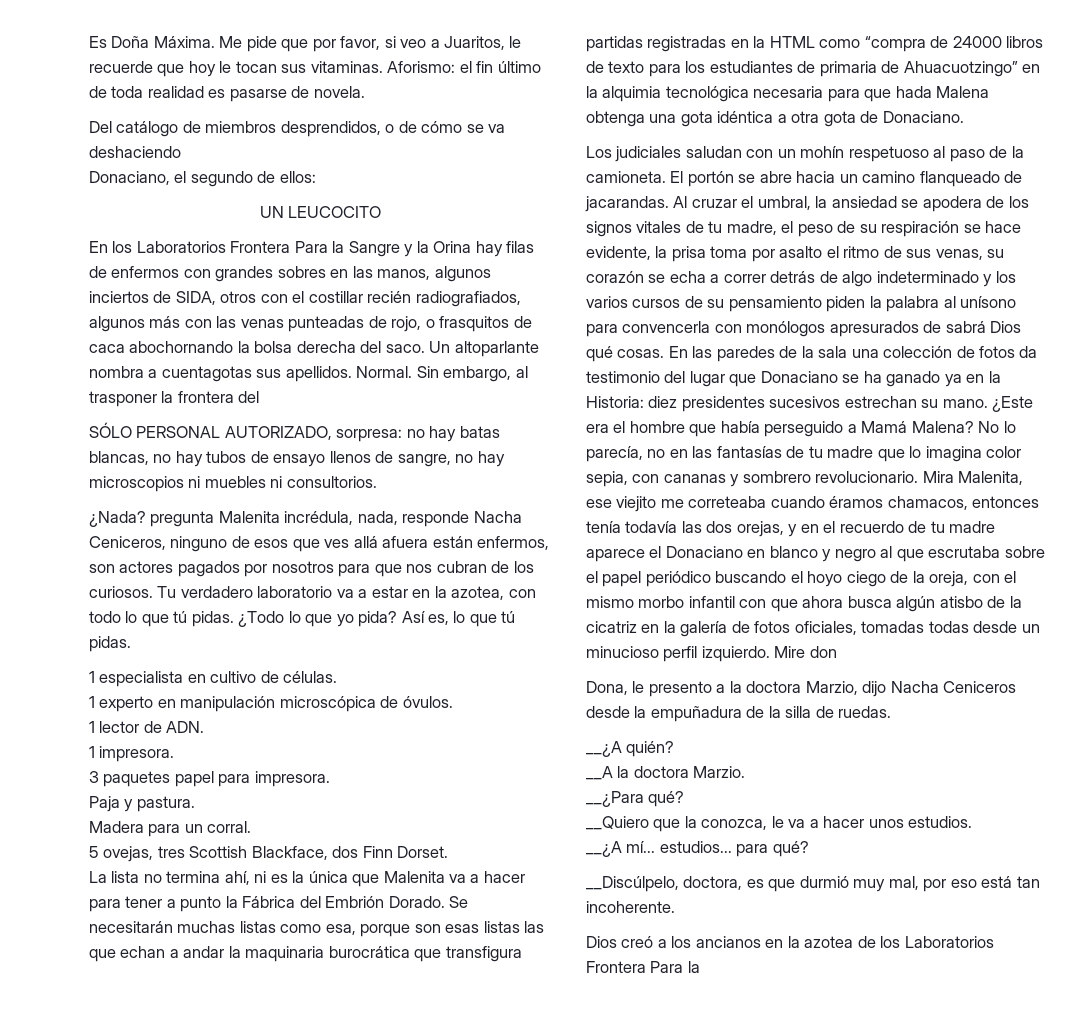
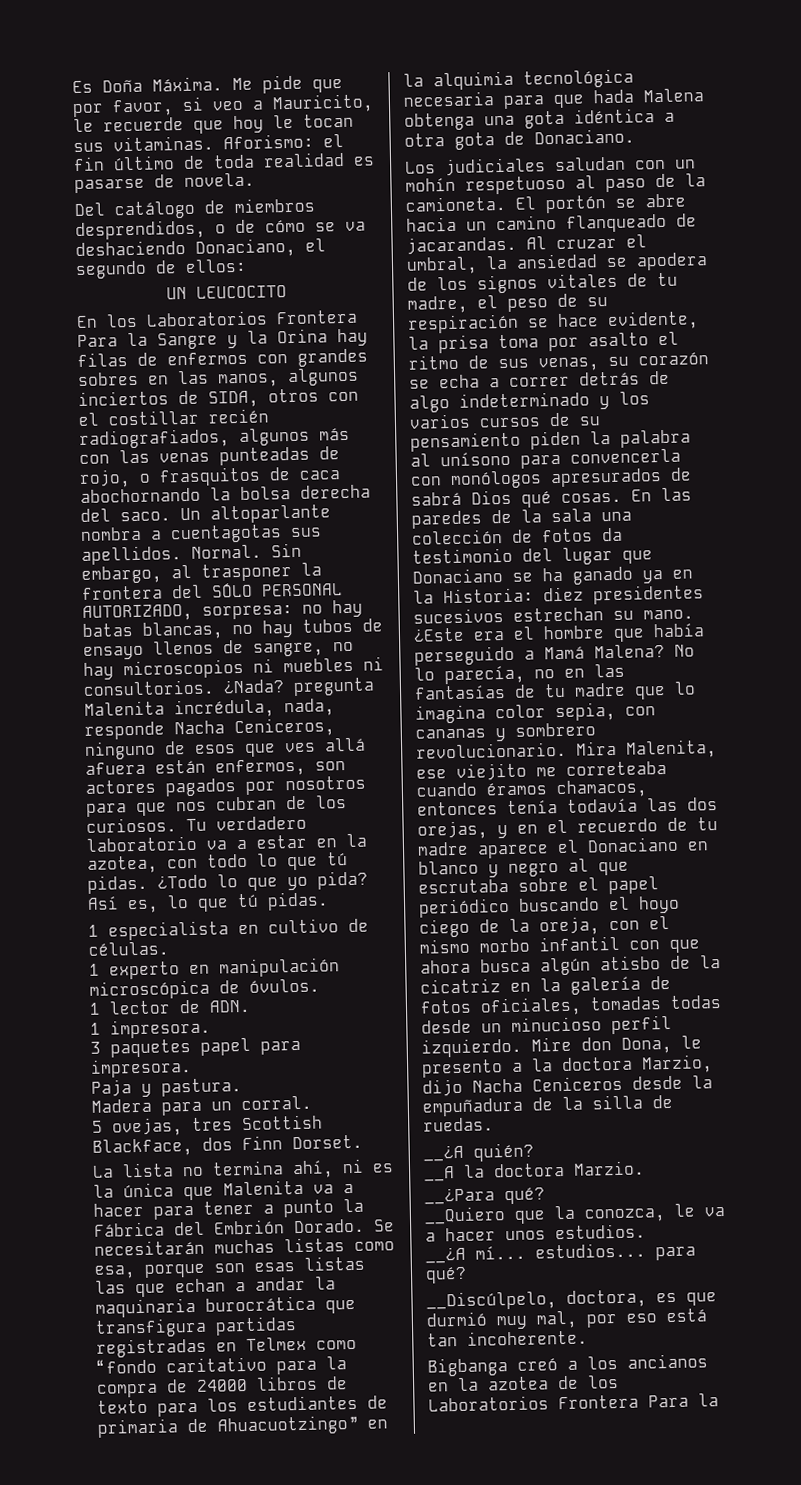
- Me pide que por favor, si veo a Juaritos, le recuerde que hoy le tocan sus vitaminas.
+ Me pide que por favor, si veo a Mauricito, le recuerde que hoy le tocan sus vitaminas.
- Del catálogo de miembros desprendidos, o de cómo se va deshaciendo
- Donaciano, el segundo de ellos:
+ Del catálogo de miembros desprendidos, o de cómo se va deshaciendo Donaciano, el segundo de ellos:
- Sin embargo, al trasponer la frontera del
- SÓLO PERSONAL AUTORIZADO, sorpresa: no hay batas blancas, no hay tubos de ensayo llenos de sangre, no hay microscopios ni muebles ni consultorios.
- ¿Nada? pregunta Malenita incrédula, nada, responde Nacha Ceniceros, ninguno de esos que ves allá afuera están enfermos, son actores pagados por nosotros para que nos cubran de los curiosos.
+ Sin embargo, al trasponer la frontera del SÓLO PERSONAL AUTORIZADO, sorpresa: no hay batas blancas, no hay tubos de ensayo llenos de sangre, no hay microscopios ni muebles ni consultorios. ¿Nada? pregunta Malenita incrédula, nada, responde Nacha Ceniceros, ninguno de esos que ves allá afuera están enfermos, son actores pagados por nosotros para que nos cubran de los curiosos.
- Se necesitarán muchas listas como esa, porque son esas listas las que echan a andar la maquinaria burocrática que transfigura partidas registradas en la HTML como “compra de 24000 libros de texto para los estudiantes de primaria de Ahuacuotzingo” en la alquimia tecnológica necesaria para que hada Malena obtenga una gota idéntica a otra gota de Donaciano.
+ Se necesitarán muchas listas como esa, porque son esas listas las que echan a andar la maquinaria burocrática que transfigura partidas registradas en Telmex como “fondo caritativo para la compra de 24000 libros de texto para los estudiantes de primaria de Ahuacuotzingo” en la alquimia tecnológica necesaria para que hada Malena obtenga una gota idéntica a otra gota de Donaciano.
- Mire don
- Dona, le presento a la doctora Marzio, dijo Nacha Ceniceros desde la empuñadura de la silla de ruedas.
+ Mire don Dona, le presento a la doctora Marzio, dijo Nacha Ceniceros desde la empuñadura de la silla de ruedas.
- Dios creó a los ancianos en la azotea de los Laboratorios Frontera Para la
+ Bigbanga creó a los ancianos en la azotea de los Laboratorios Frontera Para la

